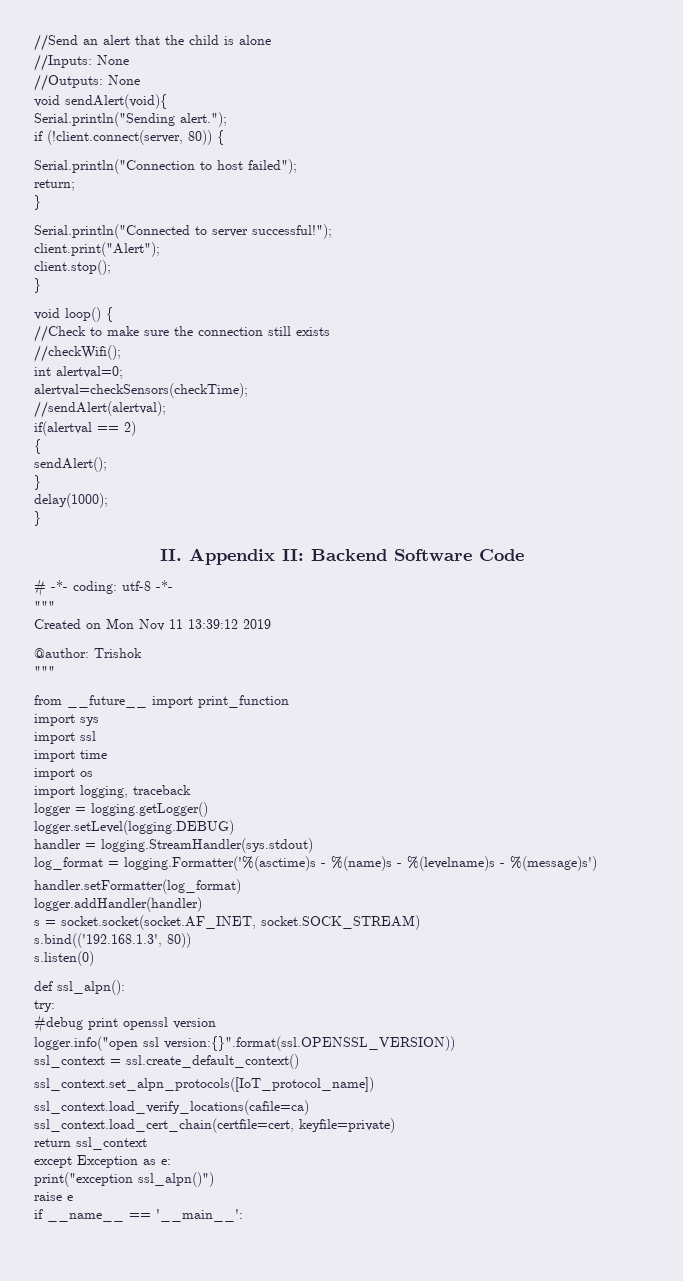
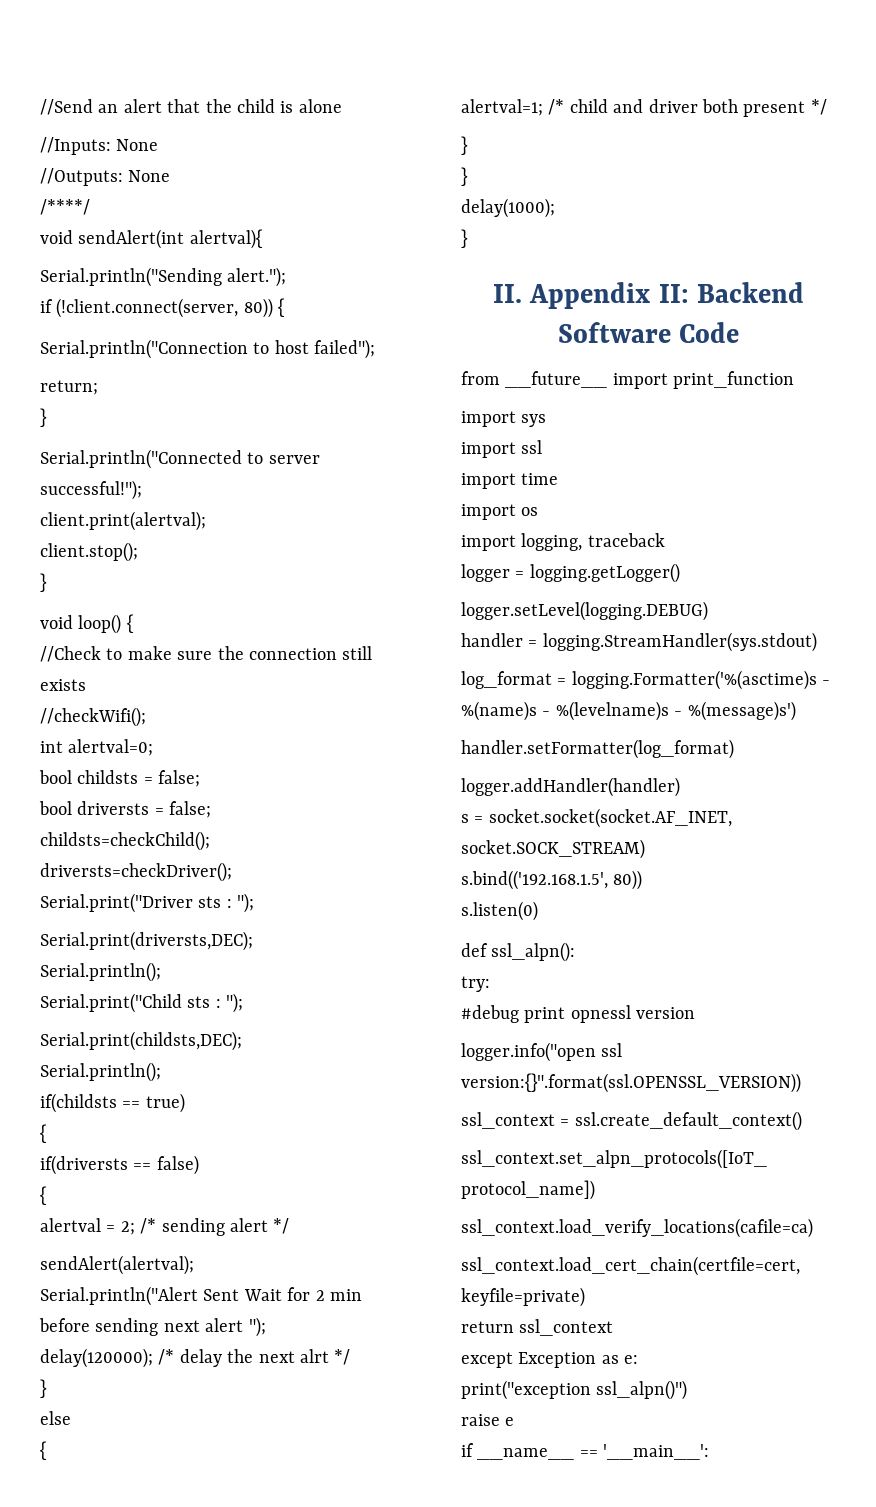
- void sendAlert(void){
+ /****/
+ void sendAlert(int alertval){
- client.print("Alert");
+ client.print(alertval);
- alertval=checkSensors(checkTime);
- //sendAlert(alertval);
- if(alertval == 2)
+ bool childsts = false;
+ bool driversts = false;
+ childsts=checkChild();
+ driversts=checkDriver();
+ Serial.print("Driver sts : ");
+ Serial.print(driversts,DEC);
+ Serial.println();
+ Serial.print("Child sts : ");
+ Serial.print(childsts,DEC);
+ Serial.println();
+ if(childsts == true)
  {
- sendAlert();
+ if(driversts == false)
+ {
+ alertval = 2; /* sending alert */
+ sendAlert(alertval);
+ Serial.println("Alert Sent Wait for 2 min before sending next alert ");
+ delay(120000); /* delay the next alrt */
+ }
+ else
+ {
+ alertval=1; /* child and driver both present */
+ }
- # -*- coding: utf-8 -*-
- """
- Created on Mon Nov 11 13:39:12 2019
- @author: Trishok
- """
- s.bind(('192.168.1.3', 80))
+ s.bind(('192.168.1.5', 80))
- #debug print openssl version
+ #debug print opnessl version

